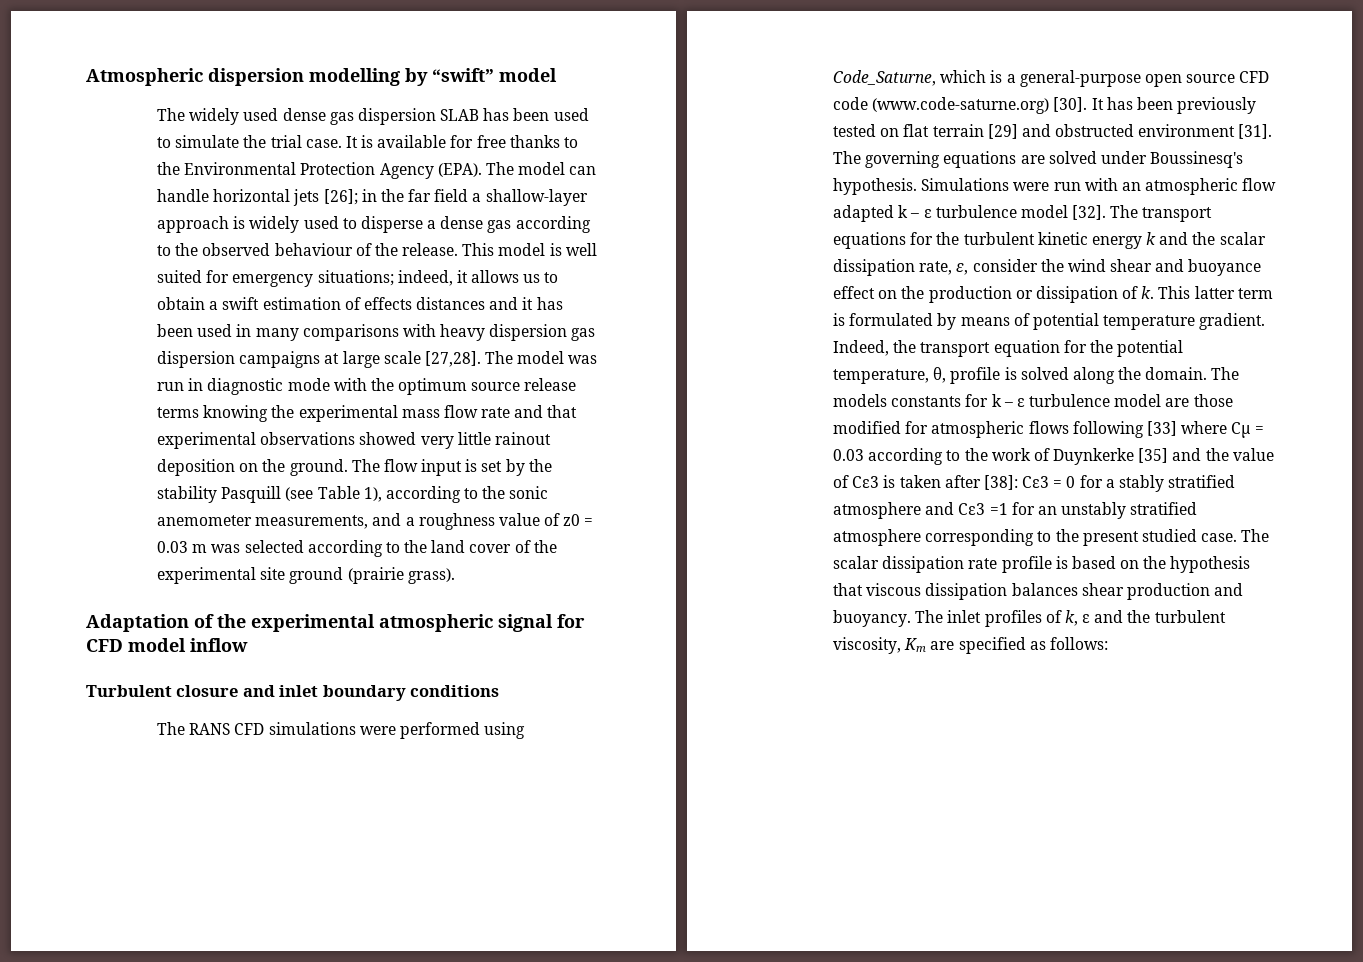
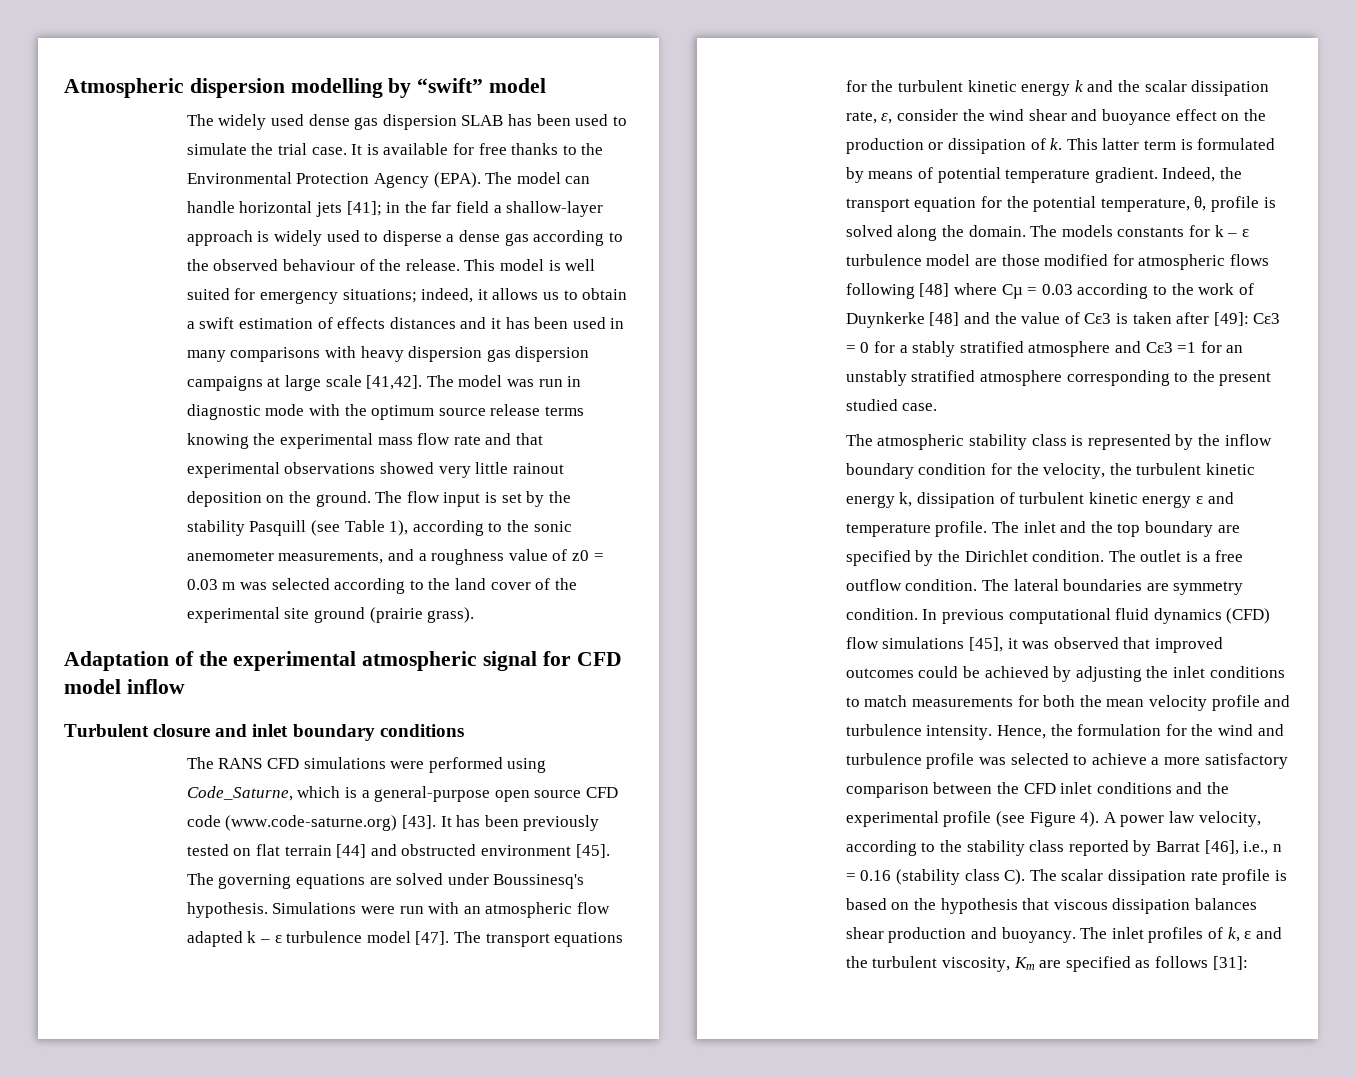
- The model can handle horizontal jets [26]; in the far field a shallow-layer approach is widely used to disperse a dense gas according to the observed behaviour of the release.
+ The model can handle horizontal jets [41]; in the far field a shallow-layer approach is widely used to disperse a dense gas according to the observed behaviour of the release.
- This model is well suited for emergency situations; indeed, it allows us to obtain a swift estimation of effects distances and it has been used in many comparisons with heavy dispersion gas dispersion campaigns at large scale [27,28].
+ This model is well suited for emergency situations; indeed, it allows us to obtain a swift estimation of effects distances and it has been used in many comparisons with heavy dispersion gas dispersion campaigns at large scale [41,42].
- The RANS CFD simulations were performed using Code_Saturne, which is a general-purpose open source CFD code (www.code-saturne.org) [30].
+ The RANS CFD simulations were performed using Code_Saturne, which is a general-purpose open source CFD code (www.code-saturne.org) [43].
- It has been previously tested on flat terrain [29] and obstructed environment [31].
+ It has been previously tested on flat terrain [44] and obstructed environment [45].
- Simulations were run with an atmospheric flow adapted k – ε turbulence model [32].
+ Simulations were run with an atmospheric flow adapted k – ε turbulence model [47].
- The models constants for k – ε turbulence model are those modified for atmospheric flows following [33] where Cµ = 0.03 according to the work of Duynkerke [35] and the value of Cε3 is taken after [38]:
+ The models constants for k – ε turbulence model are those modified for atmospheric flows following [48] where Cµ = 0.03 according to the work of Duynkerke [48] and the value of Cε3 is taken after [49]:
- Cε3 = 0 for a stably stratified atmosphere and Cε3 =1 for an unstably stratified atmosphere corresponding to the present studied case. The scalar dissipation rate profile is based on the hypothesis that viscous dissipation balances shear production and buoyancy.
+ Cε3 = 0 for a stably stratified atmosphere and Cε3 =1 for an unstably stratified atmosphere corresponding to the present studied case.
+ The atmospheric stability class is represented by the inflow boundary condition for the velocity, the turbulent kinetic energy k, dissipation of turbulent kinetic energy ε and temperature profile. The inlet and the top boundary are specified by the Dirichlet condition. The outlet is a free outflow condition. The lateral boundaries are symmetry condition. In previous computational fluid dynamics (CFD) flow simulations [45], it was observed that improved outcomes could be achieved by adjusting the inlet conditions to match measurements for both the mean velocity profile and turbulence intensity. Hence, the formulation for the wind and turbulence profile was selected to achieve a more satisfactory comparison between the CFD inlet conditions and the experimental profile (see Figure 4). A power law velocity, according to the stability class reported by Barrat [46], i.e., n = 0.16 (stability class C). The scalar dissipation rate profile is based on the hypothesis that viscous dissipation balances shear production and buoyancy.
- The inlet profiles of k, ε and the turbulent viscosity, Km are specified as follows:
+ The inlet profiles of k, ε and the turbulent viscosity, Km are specified as follows [31]:

